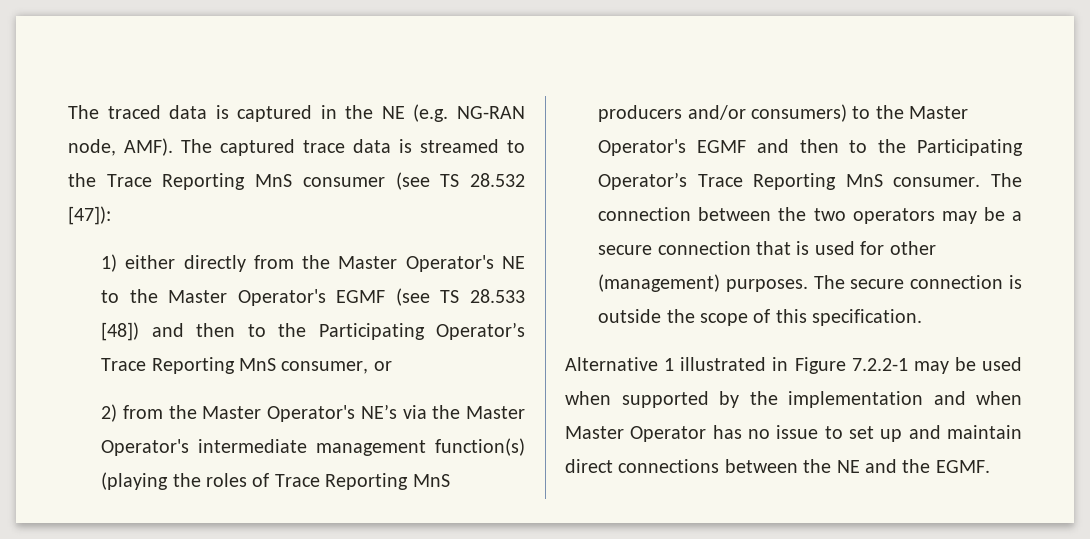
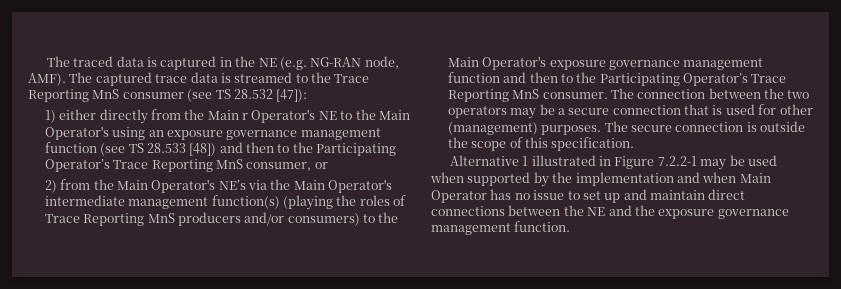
- 1) either directly from the Master Operator's NE to the Master Operator's EGMF (see TS 28.533 [48]) and then to the Participating Operator’s Trace Reporting MnS consumer, or
+ 1) either directly from the Main r Operator's NE to the Main Operator's using an exposure governance management function (see TS 28.533 [48]) and then to the Participating Operator’s Trace Reporting MnS consumer, or
- 2) from the Master Operator's NE’s via the Master Operator's intermediate management function(s) (playing the roles of Trace Reporting MnS producers and/or consumers) to the Master Operator's EGMF and then to the Participating Operator’s Trace Reporting MnS consumer.
+ 2) from the Main Operator's NE’s via the Main Operator's intermediate management function(s) (playing the roles of Trace Reporting MnS producers and/or consumers) to the Main Operator's exposure governance management function and then to the Participating Operator’s Trace Reporting MnS consumer.
- Alternative 1 illustrated in Figure 7.2.2-1 may be used when supported by the implementation and when Master Operator has no issue to set up and maintain direct connections between the NE and the EGMF.
+ Alternative 1 illustrated in Figure 7.2.2-1 may be used when supported by the implementation and when Main Operator has no issue to set up and maintain direct connections between the NE and the exposure governance management function.

